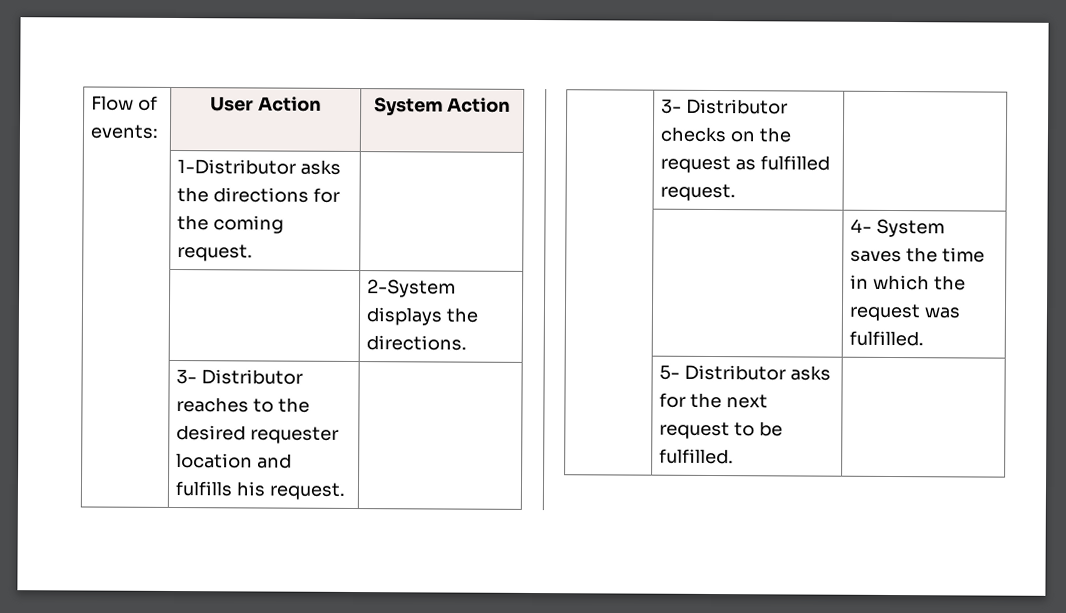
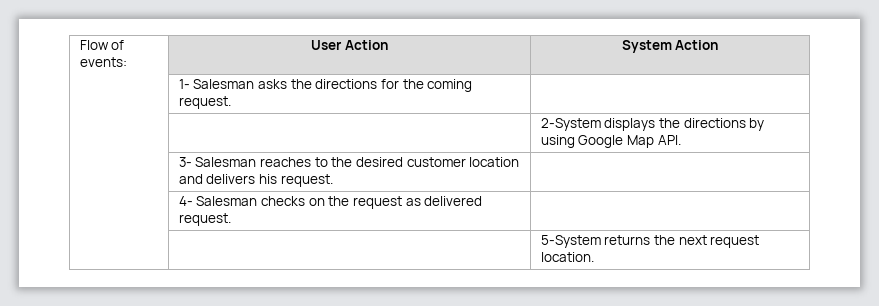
- | 1-Distributor asks the directions for the coming request. |
+ | 1- Salesman asks the directions for the coming request. |
- | | 2-System displays the directions.
- | 3- Distributor reaches to the desired requester location and fulfills his request. |
+ | | 2-System displays the directions by using Google Map API.
+ | 3- Salesman reaches to the desired customer location and delivers his request. |
- | 3- Distributor checks on the request as fulfilled request. |
- | | 4- System saves the time in which the request was fulfilled.
- | 5- Distributor asks for the next request to be fulfilled. |
+ | 4- Salesman checks on the request as delivered request. |
+ | | 5-System returns the next request location.

